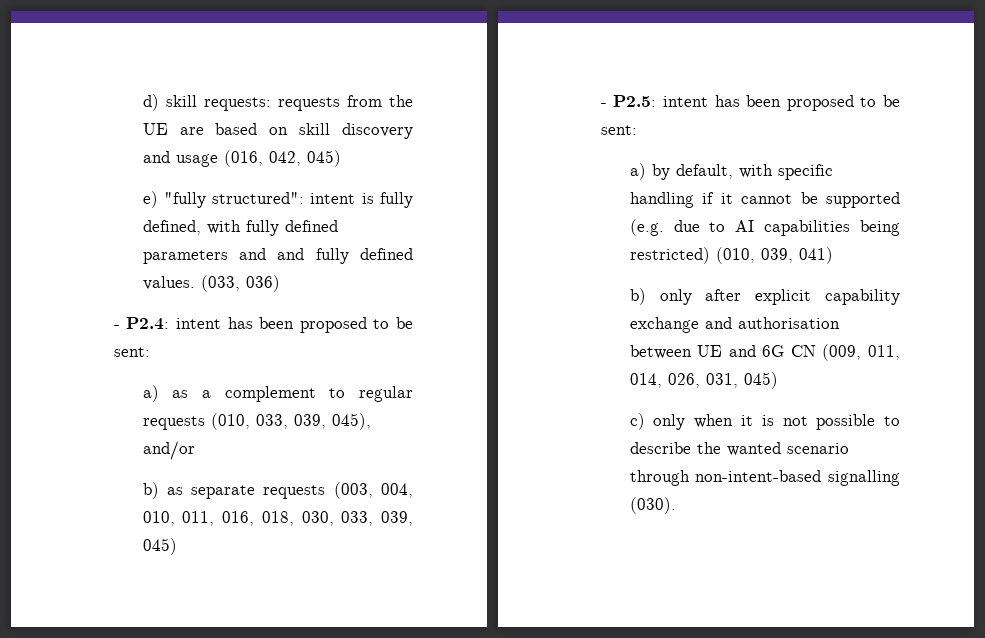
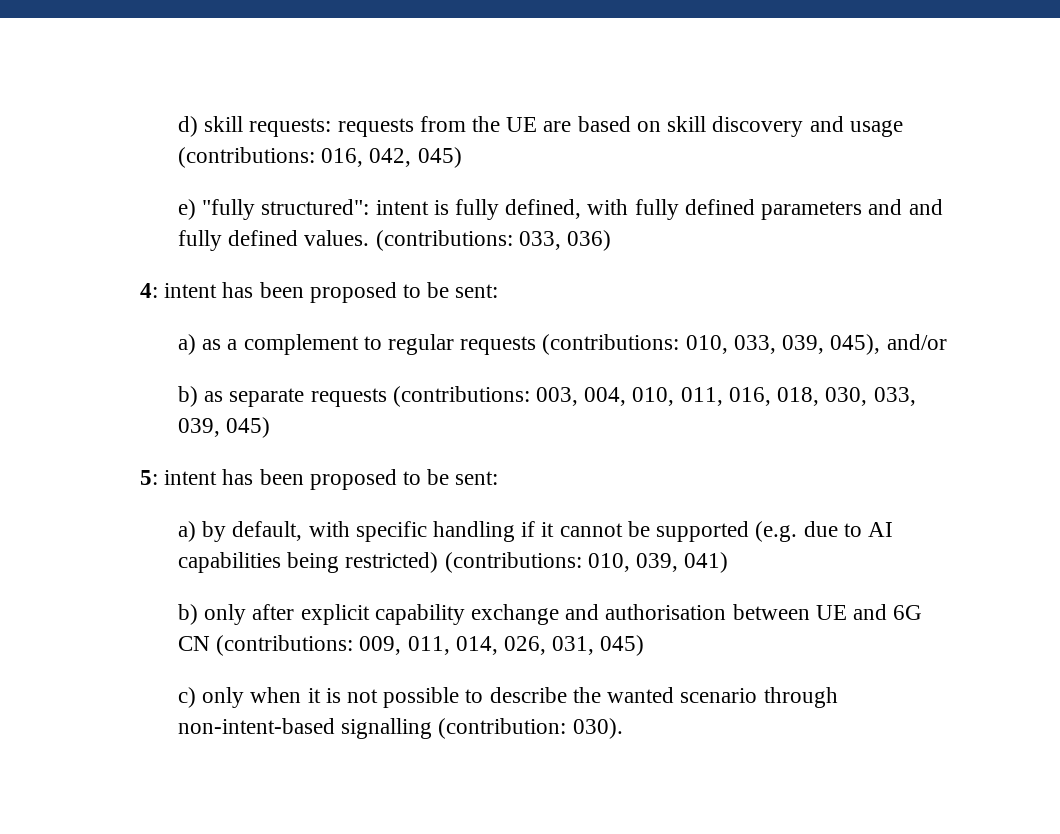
- d) skill requests: requests from the UE are based on skill discovery and usage (016, 042, 045)
+ d) skill requests: requests from the UE are based on skill discovery and usage (contributions: 016, 042, 045)
- (033, 036)
+ (contributions: 033, 036)
- - P2.4: intent has been proposed to be sent:
+ 4: intent has been proposed to be sent:
- a) as a complement to regular requests (010, 033, 039, 045), and/or
+ a) as a complement to regular requests (contributions: 010, 033, 039, 045), and/or
- b) as separate requests (003, 004, 010, 011, 016, 018, 030, 033, 039, 045)
+ b) as separate requests (contributions: 003, 004, 010, 011, 016, 018, 030, 033, 039, 045)
- - P2.5: intent has been proposed to be sent:
+ 5: intent has been proposed to be sent:
- a) by default, with specific handling if it cannot be supported (e.g. due to AI capabilities being restricted) (010, 039, 041)
+ a) by default, with specific handling if it cannot be supported (e.g. due to AI capabilities being restricted) (contributions: 010, 039, 041)
- b) only after explicit capability exchange and authorisation between UE and 6G CN (009, 011, 014, 026, 031, 045)
+ b) only after explicit capability exchange and authorisation between UE and 6G CN (contributions: 009, 011, 014, 026, 031, 045)
- c) only when it is not possible to describe the wanted scenario through non-intent-based signalling (030).
+ c) only when it is not possible to describe the wanted scenario through non-intent-based signalling (contribution: 030).

